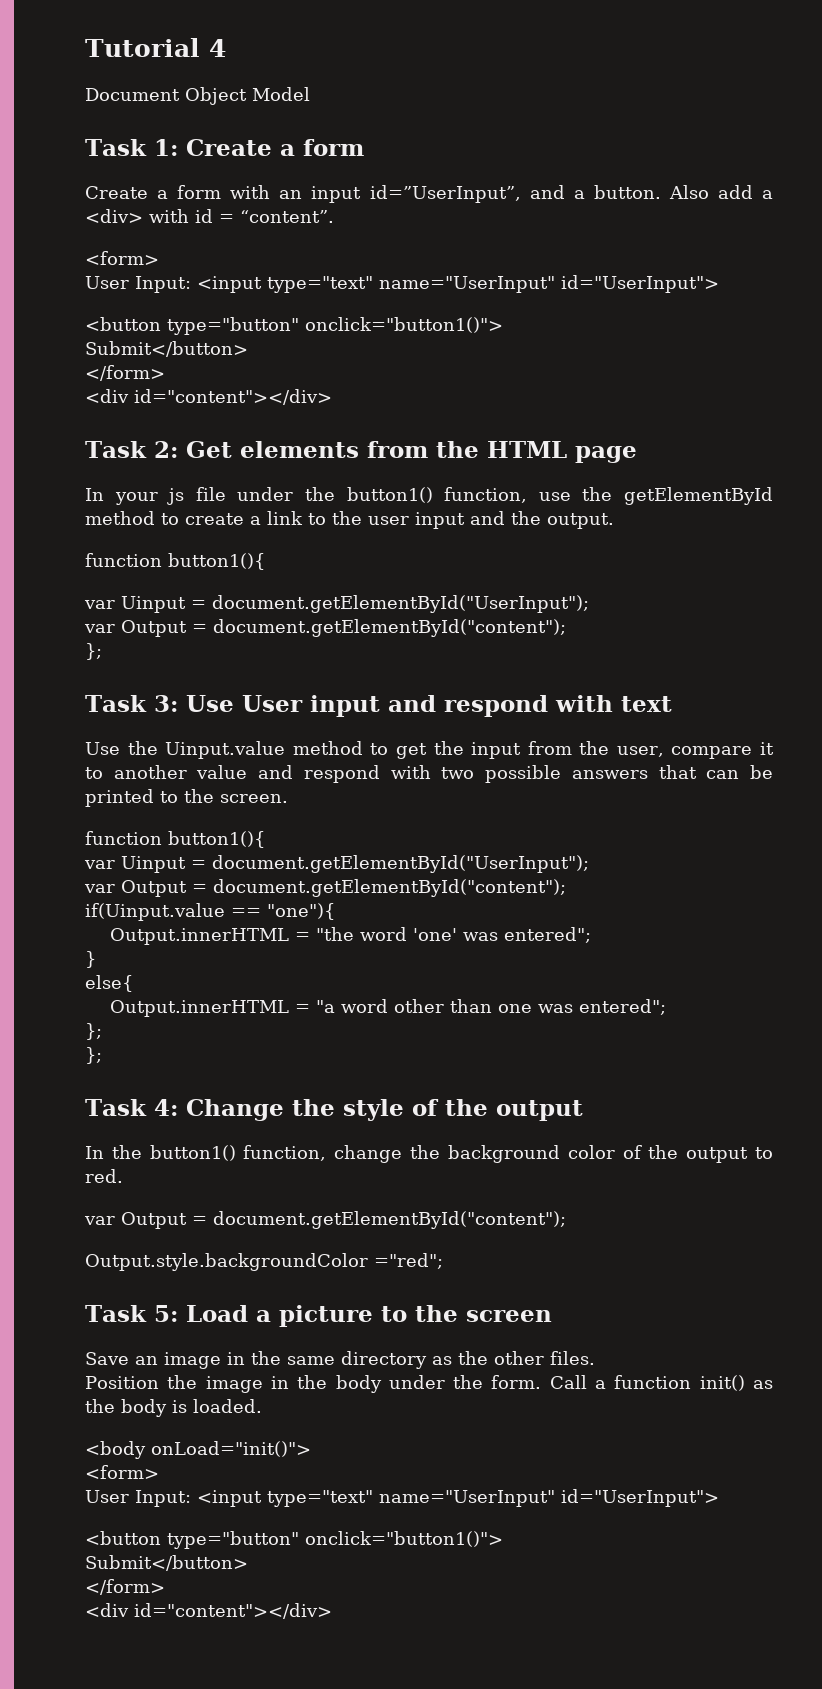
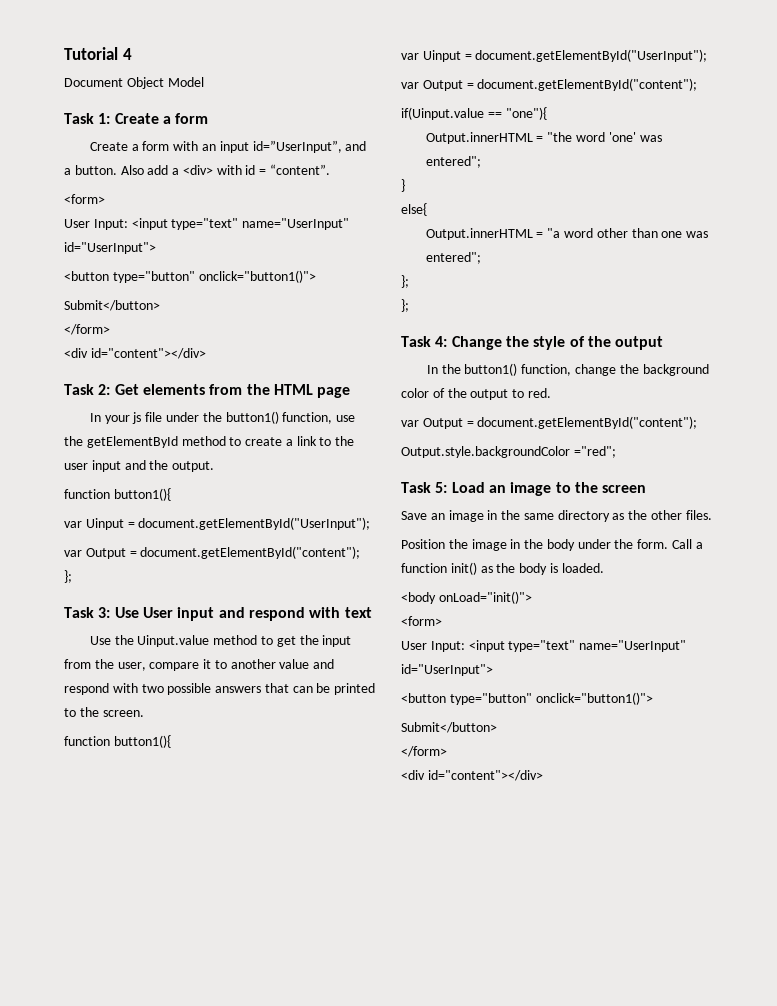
- Task 5: Load a picture to the screen
+ Task 5: Load an image to the screen

